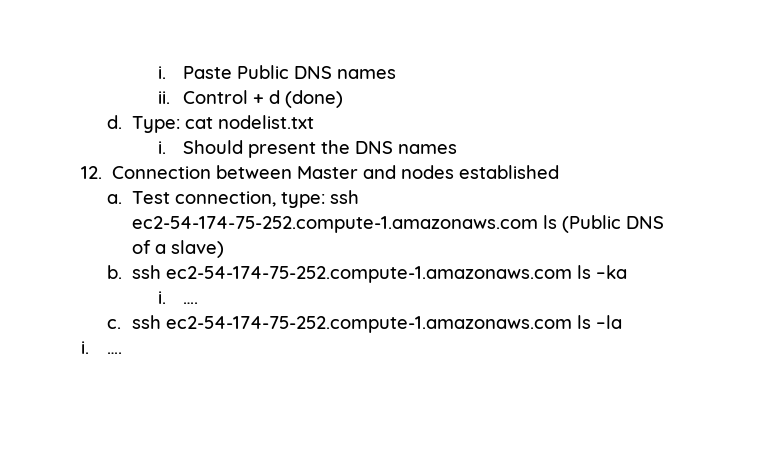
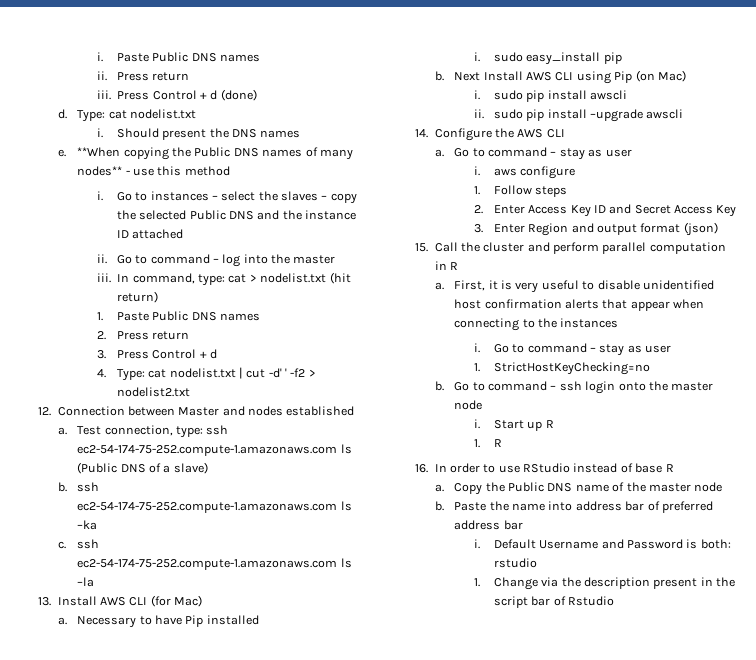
- ii. Control + d (done)
+ ii. Press return
+ iii. Press Control + d (done)
+ e. **When copying the Public DNS names of many nodes** - use this method
+ i. Go to instances – select the slaves – copy the selected Public DNS and the instance ID attached
+ ii. Go to command – log into the master
+ iii. In command, type: cat > nodelist.txt (hit return)
+ 1. Paste Public DNS names
+ 2. Press return
+ 3. Press Control + d
+ 4. Type: cat nodelist.txt | cut -d' ' -f2 > nodelist2.txt
  b. ssh ec2-54-174-75-252.compute-1.amazonaws.com ls –ka
- i. ….
  c. ssh ec2-54-174-75-252.compute-1.amazonaws.com ls –la
- i. ….
+ 13. Install AWS CLI (for Mac)
+ a. Necessary to have Pip installed
+ i. sudo easy_install pip
+ b. Next Install AWS CLI using Pip (on Mac)
+ i. sudo pip install awscli
+ ii. sudo pip install –upgrade awscli
+ 14. Configure the AWS CLI
+ a. Go to command – stay as user
+ i. aws configure
+ 1. Follow steps
+ 2. Enter Access Key ID and Secret Access Key
+ 3. Enter Region and output format (json)
+ 15. Call the cluster and perform parallel computation in R
+ a. First, it is very useful to disable unidentified host confirmation alerts that appear when connecting to the instances
+ i. Go to command – stay as user
+ 1. StrictHostKeyChecking=no
+ b. Go to command – ssh login onto the master node
+ i. Start up R
+ 1. R
+ 16. In order to use RStudio instead of base R
+ a. Copy the Public DNS name of the master node
+ b. Paste the name into address bar of preferred address bar
+ i. Default Username and Password is both: rstudio
+ 1. Change via the description present in the script bar of Rstudio

